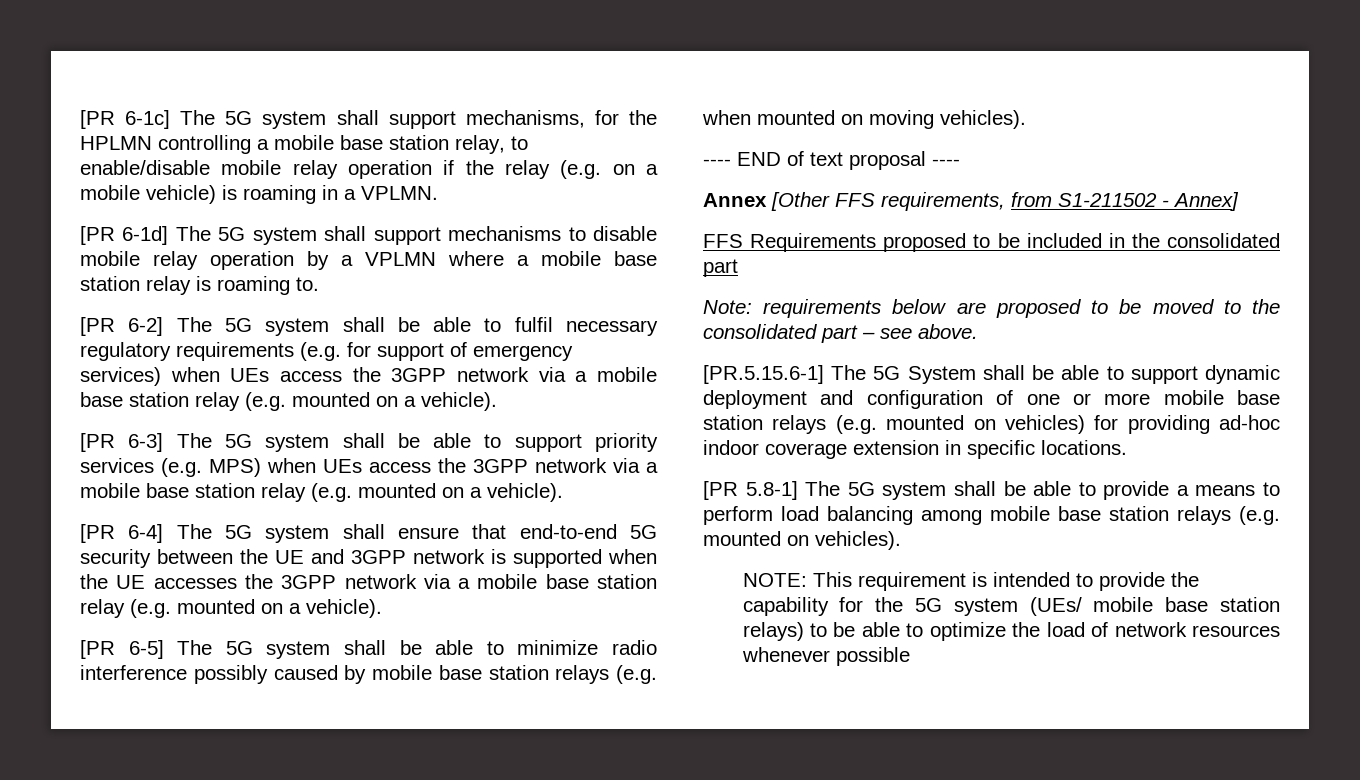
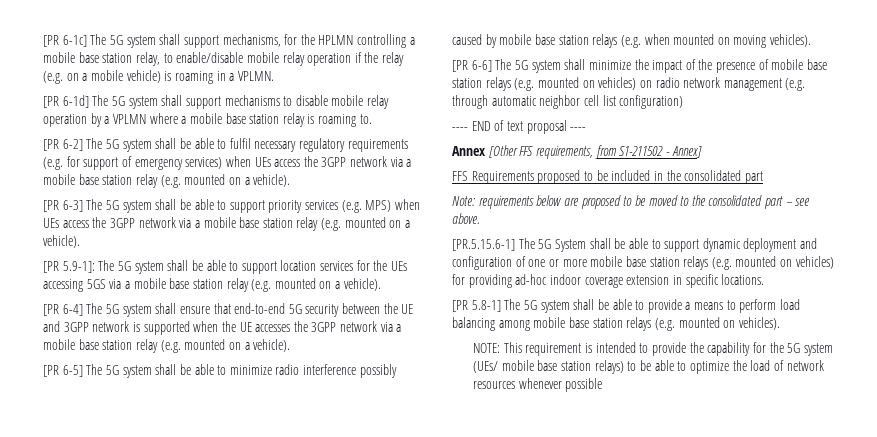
+ [PR 5.9-1]: The 5G system shall be able to support location services for the UEs accessing 5GS via a mobile base station relay (e.g. mounted on a vehicle).
+ [PR 6-6] The 5G system shall minimize the impact of the presence of mobile base station relays (e.g. mounted on vehicles) on radio network management (e.g. through automatic neighbor cell list configuration)

